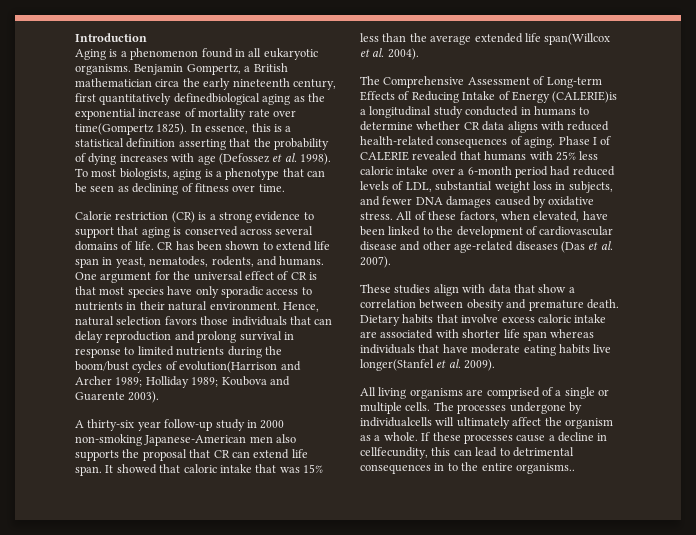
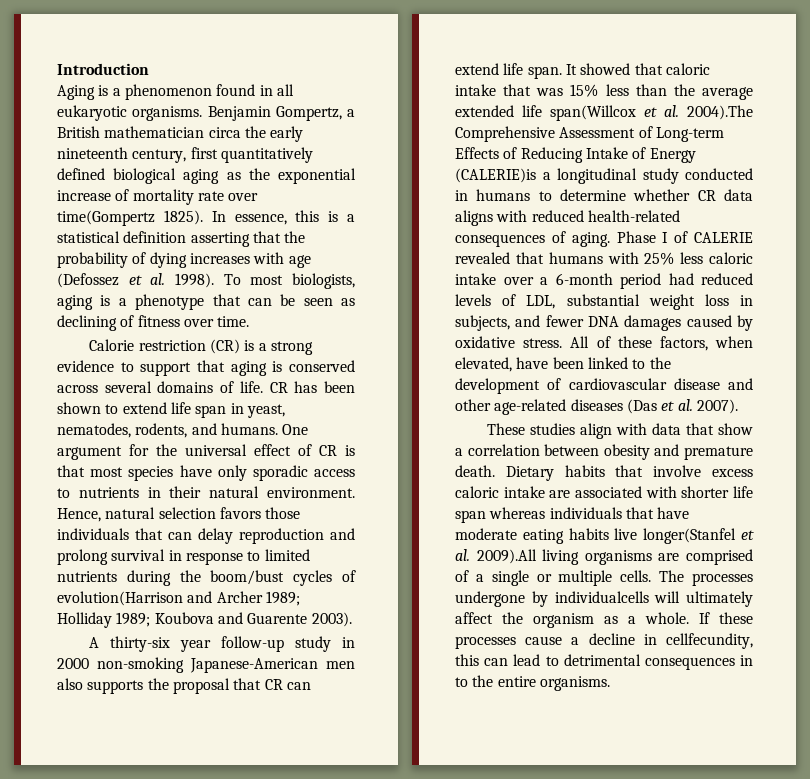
- Benjamin Gompertz, a British mathematician circa the early nineteenth century, first quantitatively definedbiological aging as the exponential increase of mortality rate over time(Gompertz 1825).
+ Benjamin Gompertz, a British mathematician circa the early nineteenth century, first quantitatively defined biological aging as the exponential increase of mortality rate over time(Gompertz 1825).
- It showed that caloric intake that was 15% less than the average extended life span(Willcox et al. 2004).
- The Comprehensive Assessment of Long-term Effects of Reducing Intake of Energy (CALERIE)is a longitudinal study conducted in humans to determine whether CR data aligns with reduced health-related consequences of aging.
+ It showed that caloric intake that was 15% less than the average extended life span(Willcox et al. 2004).The Comprehensive Assessment of Long-term Effects of Reducing Intake of Energy (CALERIE)is a longitudinal study conducted in humans to determine whether CR data aligns with reduced health-related consequences of aging.
- Dietary habits that involve excess caloric intake are associated with shorter life span whereas individuals that have moderate eating habits live longer(Stanfel et al. 2009).
- All living organisms are comprised of a single or multiple cells.
+ Dietary habits that involve excess caloric intake are associated with shorter life span whereas individuals that have moderate eating habits live longer(Stanfel et al. 2009).All living organisms are comprised of a single or multiple cells.
- If these processes cause a decline in cellfecundity, this can lead to detrimental consequences in to the entire organisms..
+ If these processes cause a decline in cellfecundity, this can lead to detrimental consequences in to the entire organisms.

